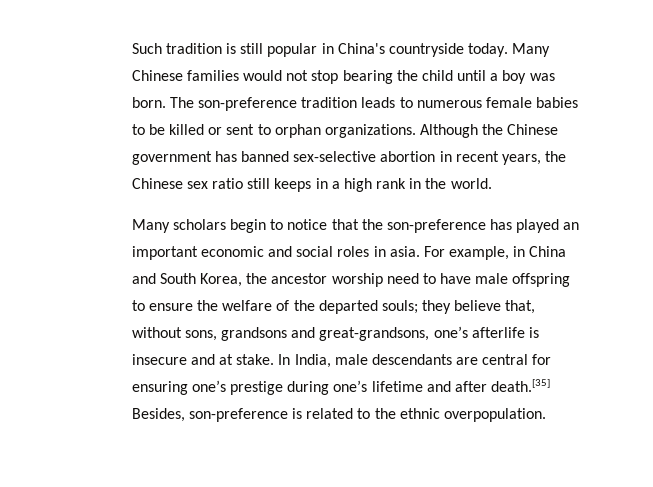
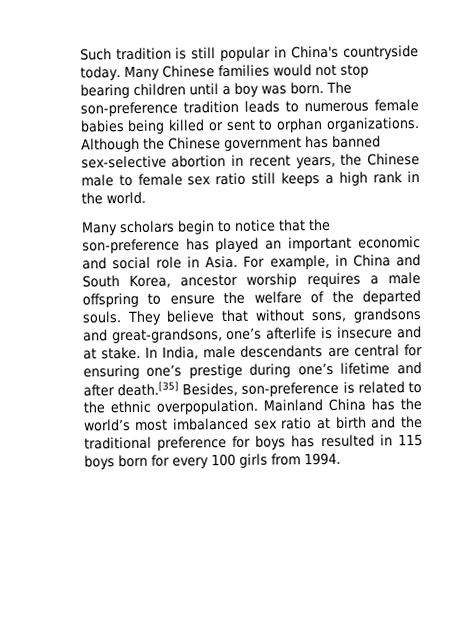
- Many Chinese families would not stop bearing the child until a boy was born.
+ Many Chinese families would not stop bearing children until a boy was born.
- The son-preference tradition leads to numerous female babies to be killed or sent to orphan organizations.
+ The son-preference tradition leads to numerous female babies being killed or sent to orphan organizations.
- Although the Chinese government has banned sex-selective abortion in recent years, the Chinese sex ratio still keeps in a high rank in the world.
+ Although the Chinese government has banned sex-selective abortion in recent years, the Chinese male to female sex ratio still keeps a high rank in the world.
- Many scholars begin to notice that the son-preference has played an important economic and social roles in asia.
+ Many scholars begin to notice that the son-preference has played an important economic and social role in Asia.
- For example, in China and South Korea, the ancestor worship need to have male offspring to ensure the welfare of the departed souls; they believe that, without sons, grandsons and great-grandsons, one’s afterlife is insecure and at stake.
+ For example, in China and South Korea, ancestor worship requires a male offspring to ensure the welfare of the departed souls. They believe that without sons, grandsons and great-grandsons, one’s afterlife is insecure and at stake.
+ Mainland China has the world’s most imbalanced sex ratio at birth and the traditional preference for boys has resulted in 115 boys born for every 100 girls from 1994.

